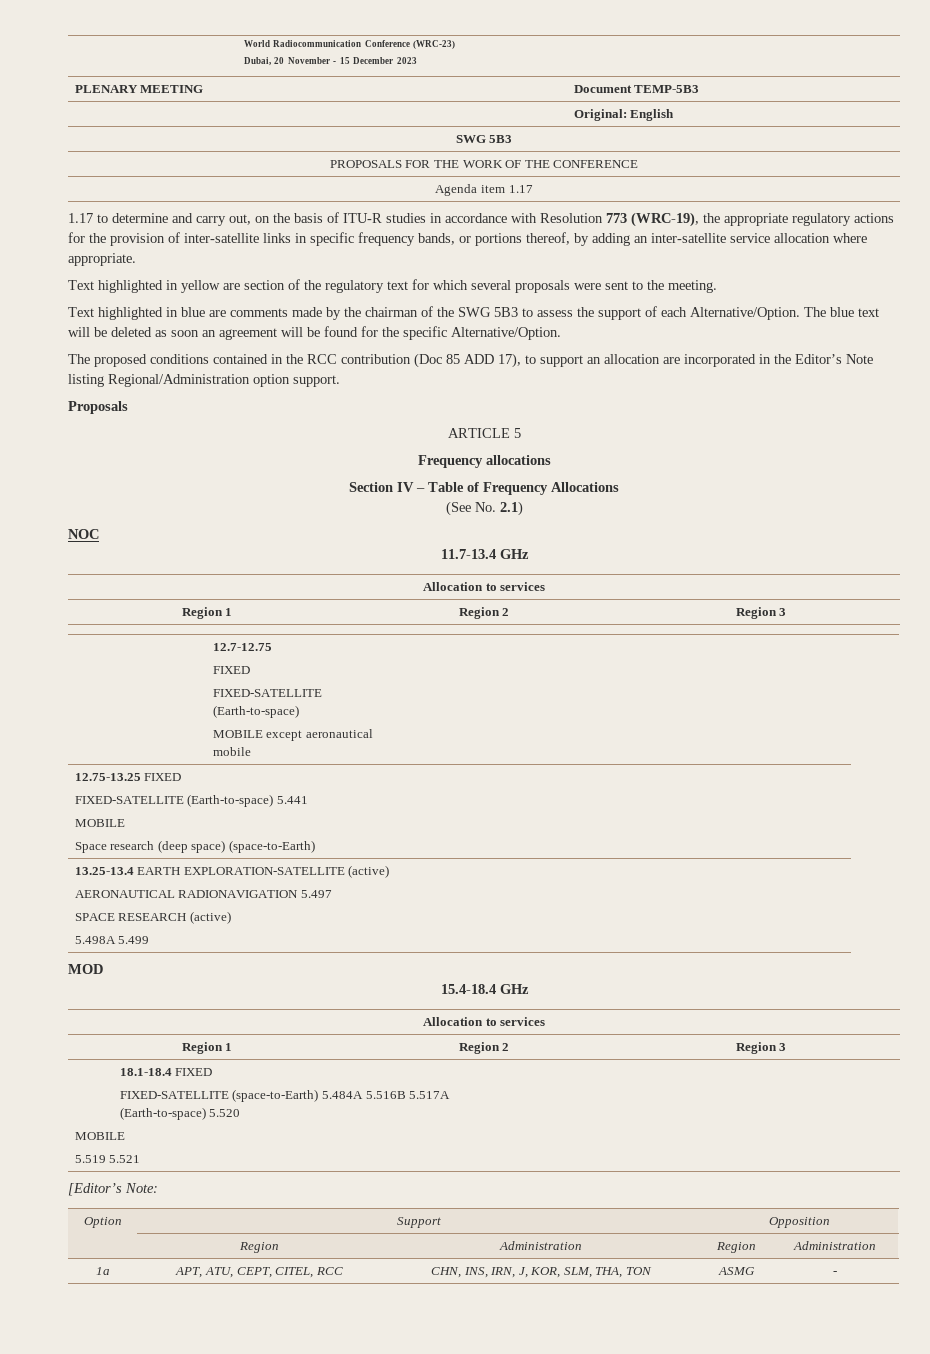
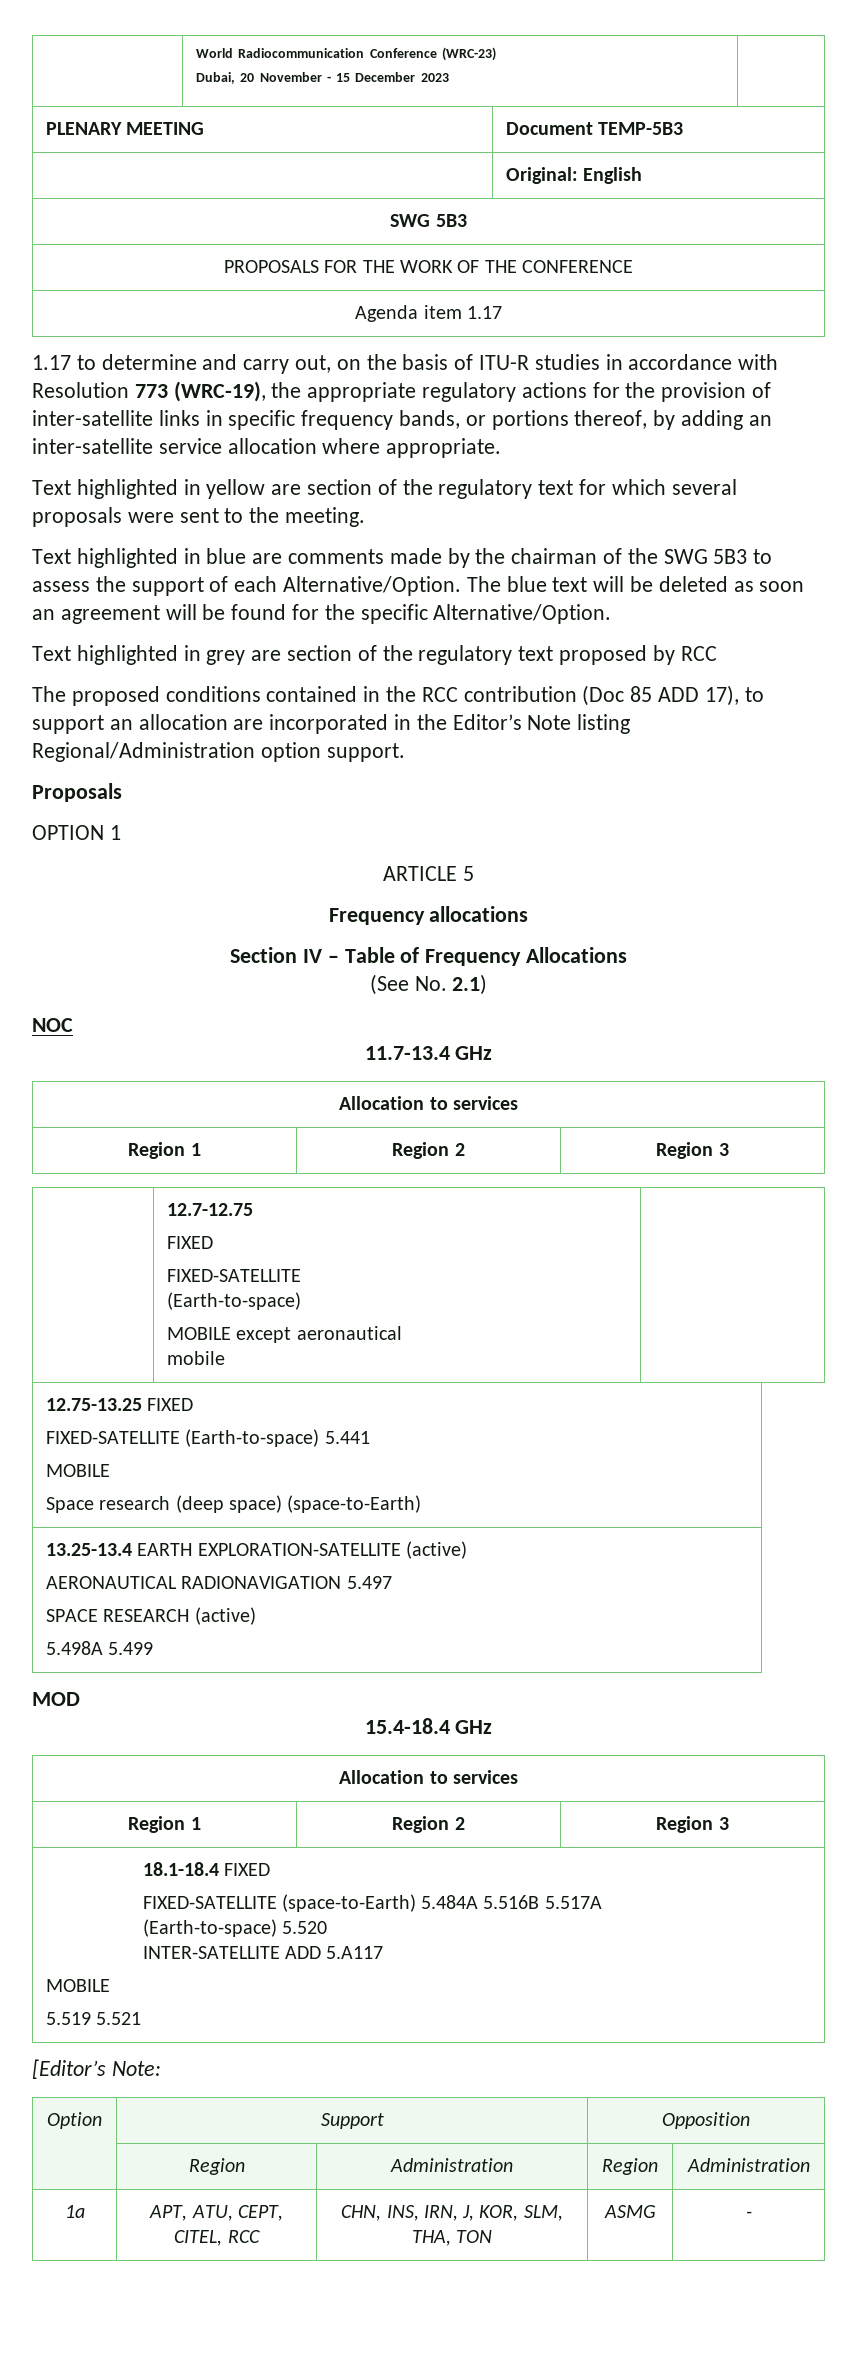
+ Text highlighted in grey are section of the regulatory text proposed by RCC
+ OPTION 1
  18.1-18.4 FIXED
  FIXED-SATELLITE (space-to-Earth) 5.484A 5.516B 5.517A
  (Earth-to-space) 5.520
+ INTER-SATELLITE ADD 5.A117

